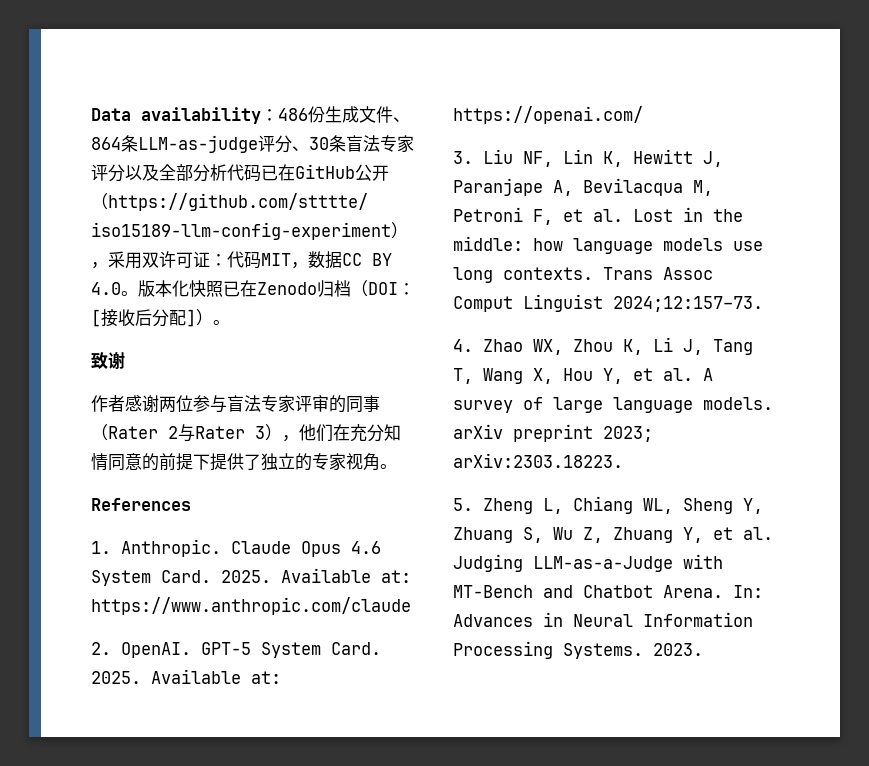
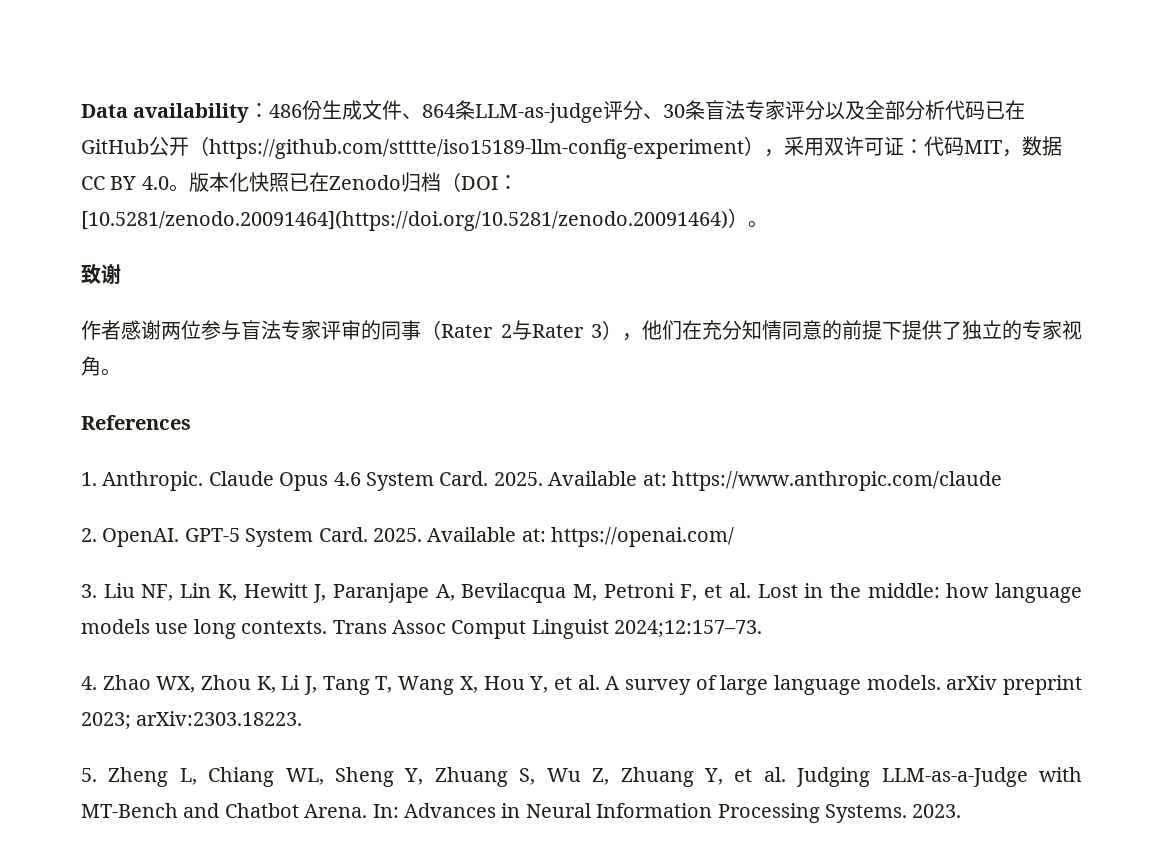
- 版本化快照已在Zenodo归档（DOI：[接收后分配]）。
+ 版本化快照已在Zenodo归档（DOI：[10.5281/zenodo.20091464](https://doi.org/10.5281/zenodo.20091464)）。

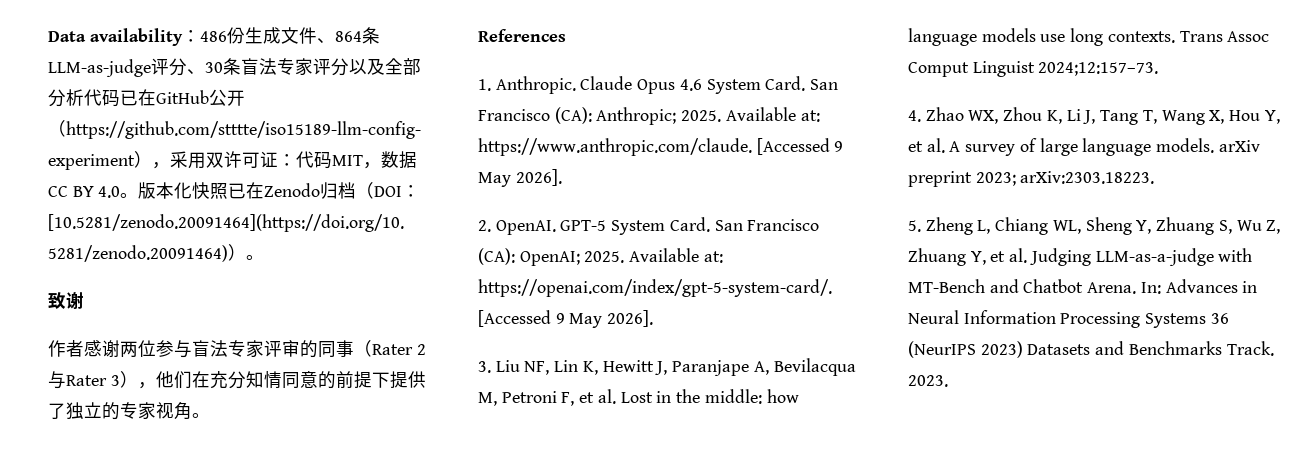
- 2025. Available at: https://www.anthropic.com/claude
+ San Francisco (CA): Anthropic; 2025. Available at: https://www.anthropic.com/claude. [Accessed 9 May 2026].
- 2025. Available at: https://openai.com/
+ San Francisco (CA): OpenAI; 2025. Available at: https://openai.com/index/gpt-5-system-card/. [Accessed 9 May 2026].
- 5. Zheng L, Chiang WL, Sheng Y, Zhuang S, Wu Z, Zhuang Y, et al. Judging LLM-as-a-Judge with MT-Bench and Chatbot Arena.
+ 5. Zheng L, Chiang WL, Sheng Y, Zhuang S, Wu Z, Zhuang Y, et al. Judging LLM-as-a-judge with MT-Bench and Chatbot Arena.
- In: Advances in Neural Information Processing Systems.
+ In: Advances in Neural Information Processing Systems 36 (NeurIPS 2023) Datasets and Benchmarks Track.

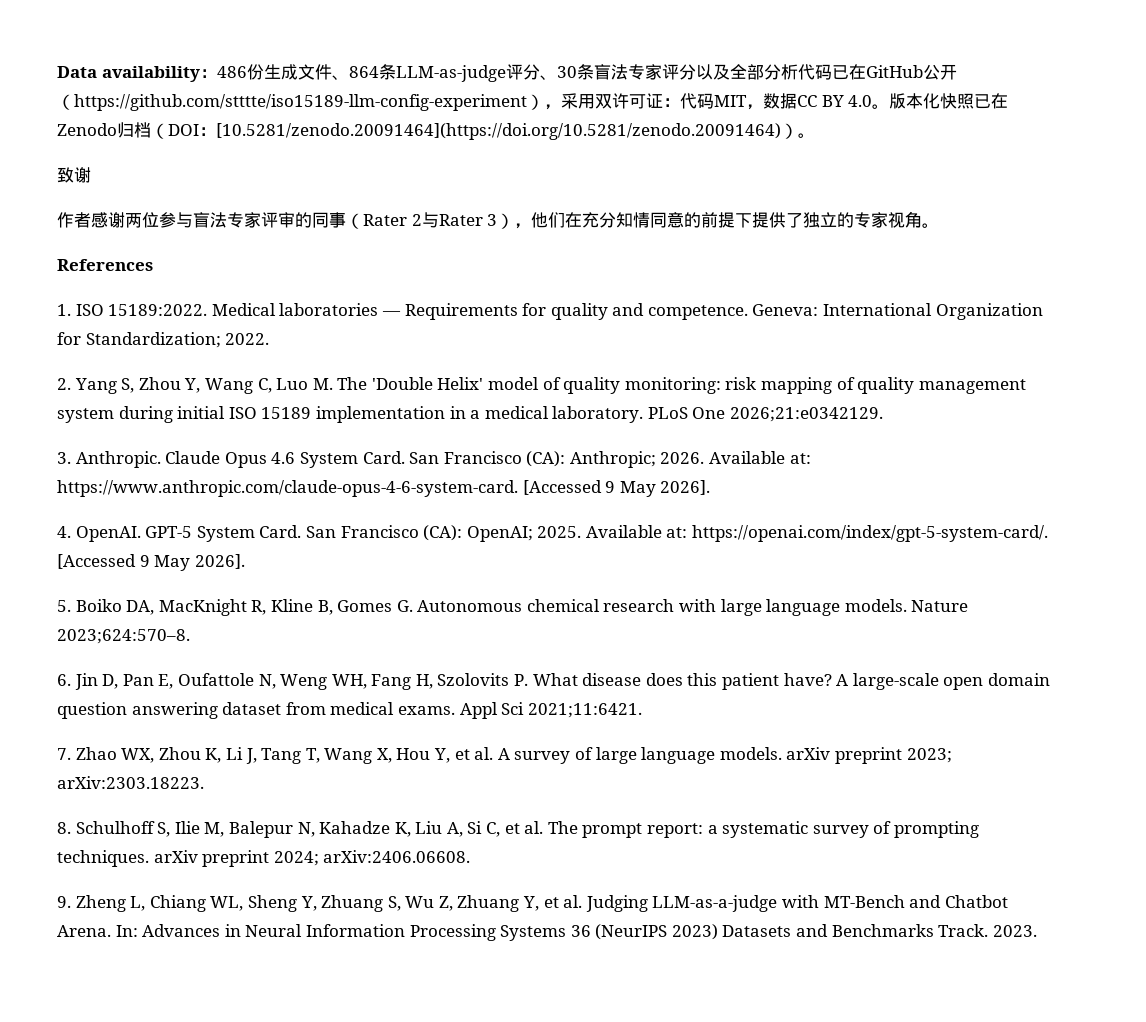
- 1. Anthropic.
+ 1. ISO 15189:2022. Medical laboratories — Requirements for quality and competence. Geneva: International Organization for Standardization; 2022.
+ 2. Yang S, Zhou Y, Wang C, Luo M. The 'Double Helix' model of quality monitoring: risk mapping of quality management system during initial ISO 15189 implementation in a medical laboratory. PLoS One 2026;21:e0342129.
+ 3. Anthropic.
- San Francisco (CA): Anthropic; 2025. Available at: https://www.anthropic.com/claude. [Accessed 9 May 2026].
- 2. OpenAI.
+ San Francisco (CA): Anthropic; 2026. Available at: https://www.anthropic.com/claude-opus-4-6-system-card. [Accessed 9 May 2026].
+ 4. OpenAI.
- 3. Liu NF, Lin K, Hewitt J, Paranjape A, Bevilacqua M, Petroni F, et al. Lost in the middle: how language models use long contexts. Trans Assoc Comput Linguist 2024;12:157–73.
- 4. Zhao WX, Zhou K, Li J, Tang T, Wang X, Hou Y, et al. A survey of large language models. arXiv preprint 2023; arXiv:2303.18223.
+ 5. Boiko DA, MacKnight R, Kline B, Gomes G. Autonomous chemical research with large language models. Nature 2023;624:570–8.
+ 6. Jin D, Pan E, Oufattole N, Weng WH, Fang H, Szolovits P. What disease does this patient have? A large-scale open domain question answering dataset from medical exams. Appl Sci 2021;11:6421.
+ 7. Zhao WX, Zhou K, Li J, Tang T, Wang X, Hou Y, et al. A survey of large language models. arXiv preprint 2023; arXiv:2303.18223.
- 5. Zheng L, Chiang WL, Sheng Y, Zhuang S, Wu Z, Zhuang Y, et al. Judging LLM-as-a-judge with MT-Bench and Chatbot Arena.
+ 8. Schulhoff S, Ilie M, Balepur N, Kahadze K, Liu A, Si C, et al. The prompt report: a systematic survey of prompting techniques. arXiv preprint 2024; arXiv:2406.06608.
+ 9. Zheng L, Chiang WL, Sheng Y, Zhuang S, Wu Z, Zhuang Y, et al. Judging LLM-as-a-judge with MT-Bench and Chatbot Arena.

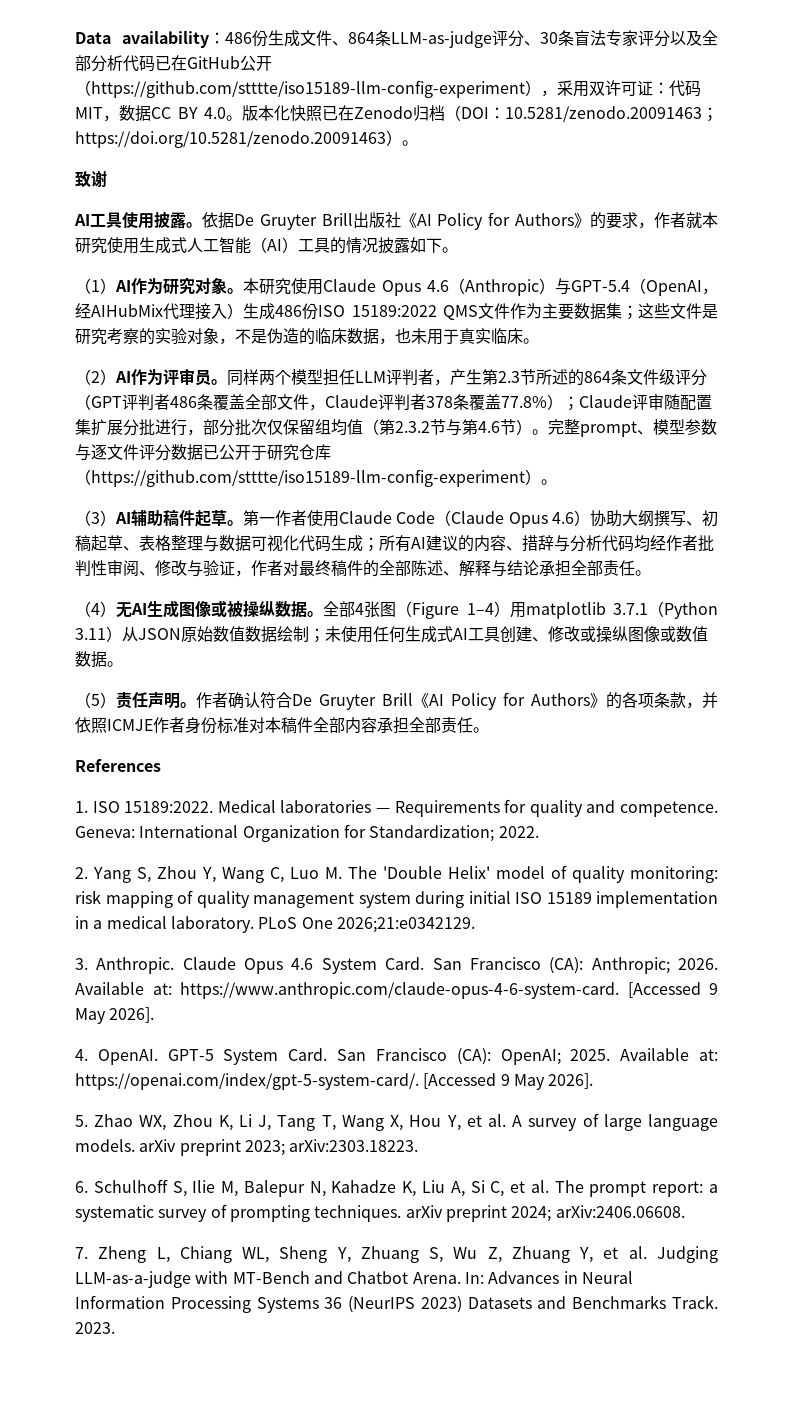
- 版本化快照已在Zenodo归档（DOI：[10.5281/zenodo.20091464](https://doi.org/10.5281/zenodo.20091464)）。
+ 版本化快照已在Zenodo归档（DOI：10.5281/zenodo.20091463；https://doi.org/10.5281/zenodo.20091463）。
- 作者感谢两位参与盲法专家评审的同事（Rater 2与Rater 3），他们在充分知情同意的前提下提供了独立的专家视角。
+ AI工具使用披露。依据De Gruyter Brill出版社《AI Policy for Authors》的要求，作者就本研究使用生成式人工智能（AI）工具的情况披露如下。
+ （1）AI作为研究对象。本研究使用Claude Opus 4.6（Anthropic）与GPT-5.4（OpenAI，经AIHubMix代理接入）生成486份ISO 15189:2022 QMS文件作为主要数据集；这些文件是研究考察的实验对象，不是伪造的临床数据，也未用于真实临床。
+ （2）AI作为评审员。同样两个模型担任LLM评判者，产生第2.3节所述的864条文件级评分（GPT评判者486条覆盖全部文件，Claude评判者378条覆盖77.8%）；Claude评审随配置集扩展分批进行，部分批次仅保留组均值（第2.3.2节与第4.6节）。完整prompt、模型参数与逐文件评分数据已公开于研究仓库（https://github.com/stttte/iso15189-llm-config-experiment）。
+ （3）AI辅助稿件起草。第一作者使用Claude Code（Claude Opus 4.6）协助大纲撰写、初稿起草、表格整理与数据可视化代码生成；所有AI建议的内容、措辞与分析代码均经作者批判性审阅、修改与验证，作者对最终稿件的全部陈述、解释与结论承担全部责任。
+ （4）无AI生成图像或被操纵数据。全部4张图（Figure 1–4）用matplotlib 3.7.1（Python 3.11）从JSON原始数值数据绘制；未使用任何生成式AI工具创建、修改或操纵图像或数值数据。
+ （5）责任声明。作者确认符合De Gruyter Brill《AI Policy for Authors》的各项条款，并依照ICMJE作者身份标准对本稿件全部内容承担全部责任。
- 5. Boiko DA, MacKnight R, Kline B, Gomes G. Autonomous chemical research with large language models. Nature 2023;624:570–8.
- 6. Jin D, Pan E, Oufattole N, Weng WH, Fang H, Szolovits P. What disease does this patient have? A large-scale open domain question answering dataset from medical exams. Appl Sci 2021;11:6421.
- 7. Zhao WX, Zhou K, Li J, Tang T, Wang X, Hou Y, et al. A survey of large language models. arXiv preprint 2023; arXiv:2303.18223.
+ 5. Zhao WX, Zhou K, Li J, Tang T, Wang X, Hou Y, et al. A survey of large language models. arXiv preprint 2023; arXiv:2303.18223.
- 8. Schulhoff S, Ilie M, Balepur N, Kahadze K, Liu A, Si C, et al. The prompt report: a systematic survey of prompting techniques. arXiv preprint 2024; arXiv:2406.06608.
+ 6. Schulhoff S, Ilie M, Balepur N, Kahadze K, Liu A, Si C, et al. The prompt report: a systematic survey of prompting techniques. arXiv preprint 2024; arXiv:2406.06608.
- 9. Zheng L, Chiang WL, Sheng Y, Zhuang S, Wu Z, Zhuang Y, et al. Judging LLM-as-a-judge with MT-Bench and Chatbot Arena.
+ 7. Zheng L, Chiang WL, Sheng Y, Zhuang S, Wu Z, Zhuang Y, et al. Judging LLM-as-a-judge with MT-Bench and Chatbot Arena.

